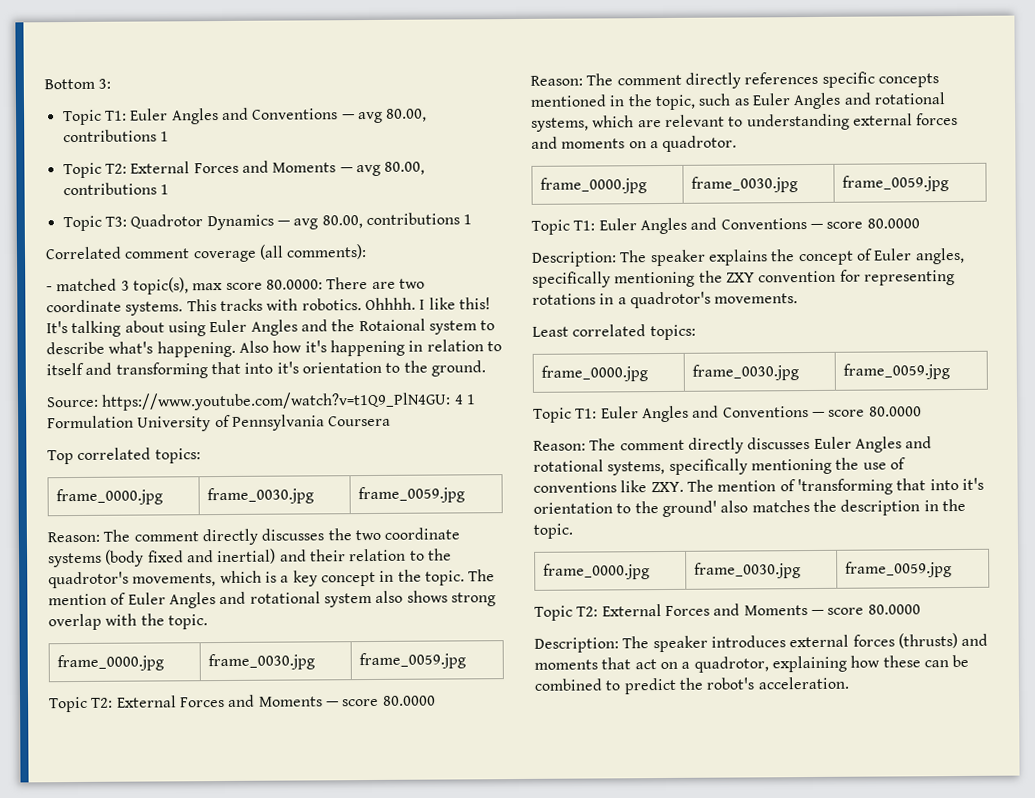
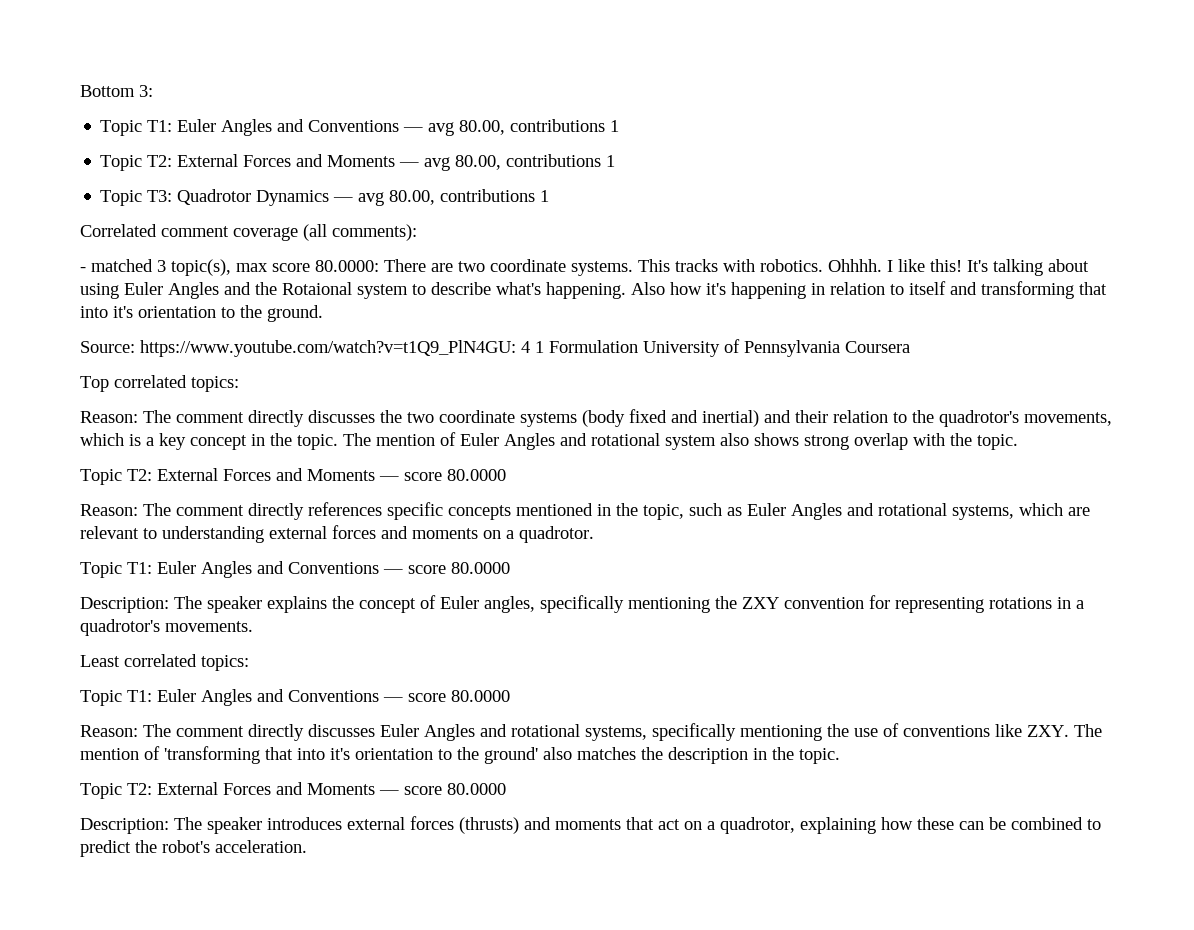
  Top correlated topics:
- frame_0000.jpg | frame_0030.jpg | frame_0059.jpg
  The mention of Euler Angles and rotational system also shows strong overlap with the topic.
- frame_0000.jpg | frame_0030.jpg | frame_0059.jpg
  Reason: The comment directly references specific concepts mentioned in the topic, such as Euler Angles and rotational systems, which are relevant to understanding external forces and moments on a quadrotor.
- frame_0000.jpg | frame_0030.jpg | frame_0059.jpg
  Least correlated topics:
- frame_0000.jpg | frame_0030.jpg | frame_0059.jpg
  Reason: The comment directly discusses Euler Angles and rotational systems, specifically mentioning the use of conventions like ZXY. The mention of 'transforming that into it's orientation to the ground' also matches the description in the topic.
- frame_0000.jpg | frame_0030.jpg | frame_0059.jpg

